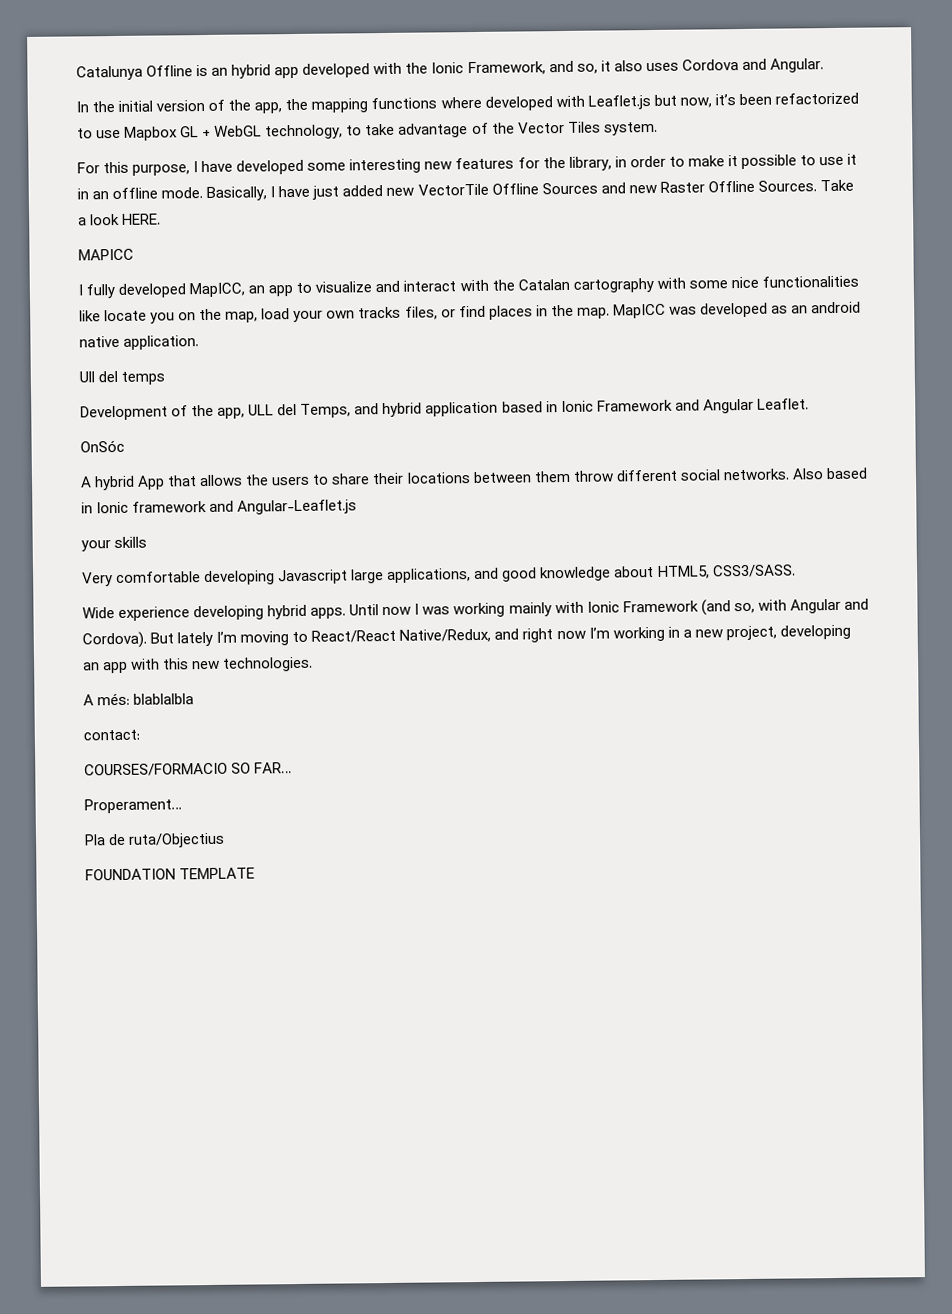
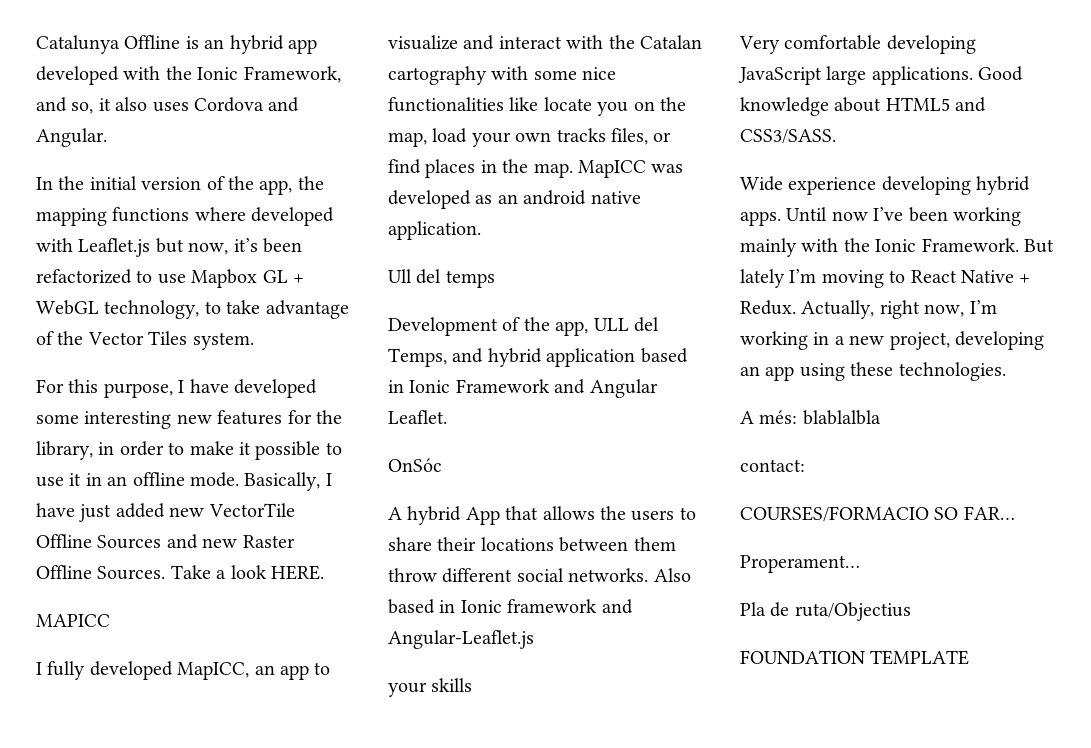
- Very comfortable developing Javascript large applications, and good knowledge about HTML5, CSS3/SASS.
+ Very comfortable developing JavaScript large applications. Good knowledge about HTML5 and CSS3/SASS.
- Until now I was working mainly with Ionic Framework (and so, with Angular and Cordova).
+ Until now I’ve been working mainly with the Ionic Framework.
- But lately I’m moving to React/React Native/Redux, and right now I’m working in a new project, developing an app with this new technologies.
+ But lately I’m moving to React Native + Redux. Actually, right now, I’m working in a new project, developing an app using these technologies.

